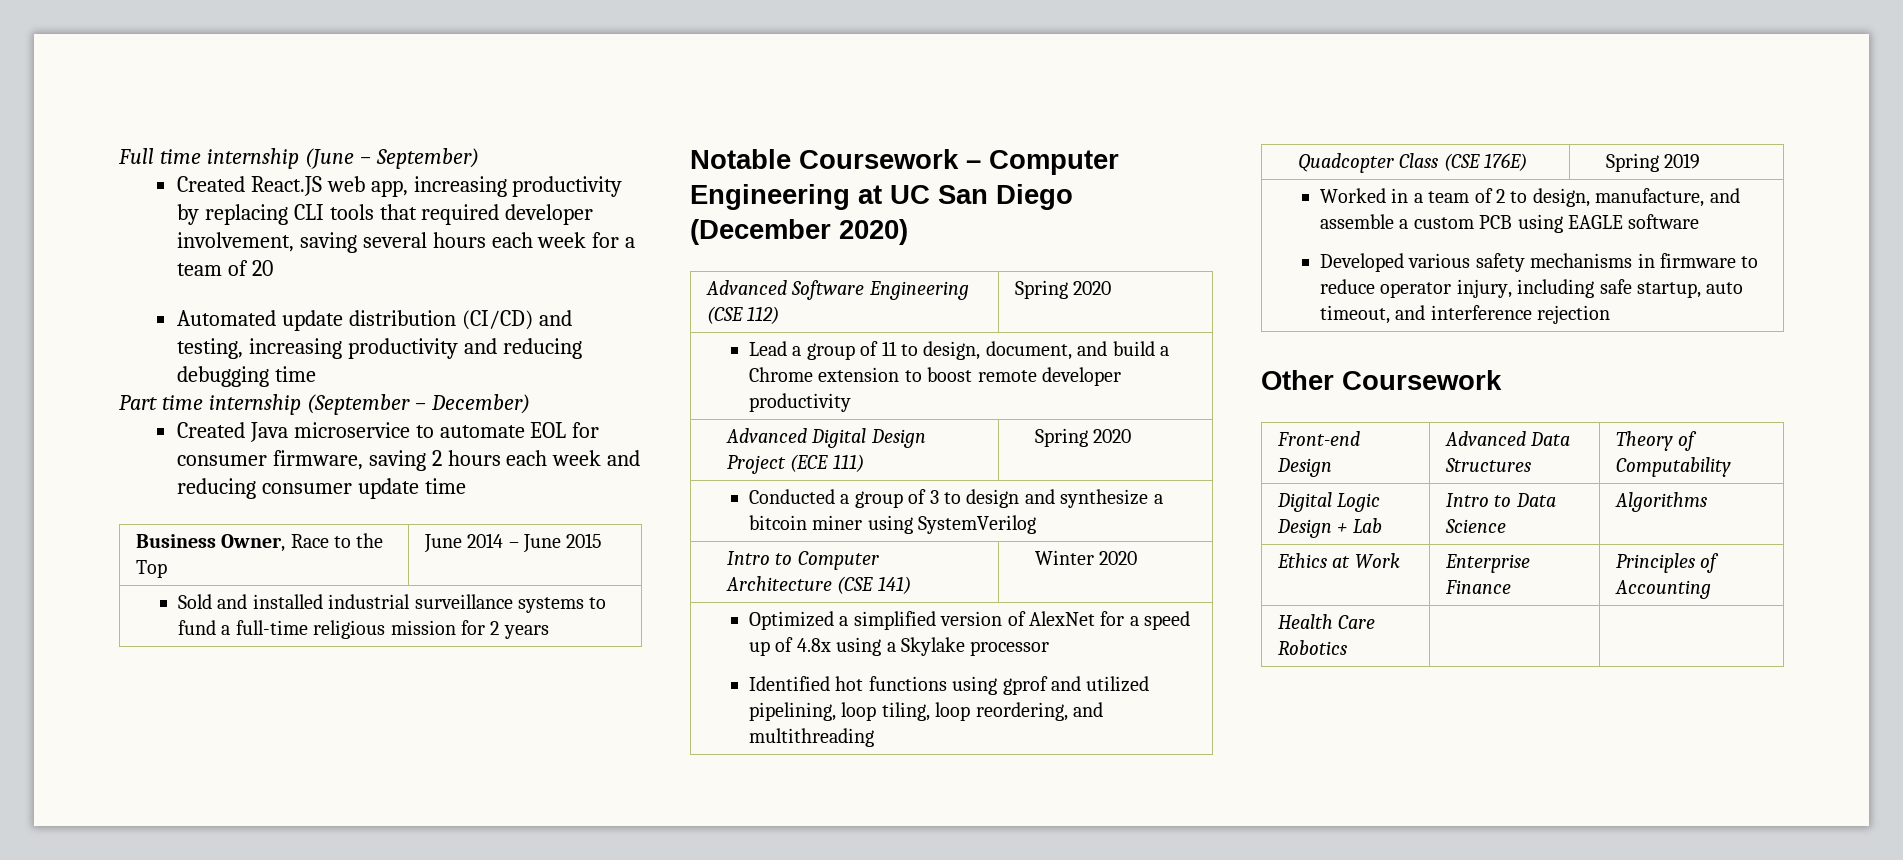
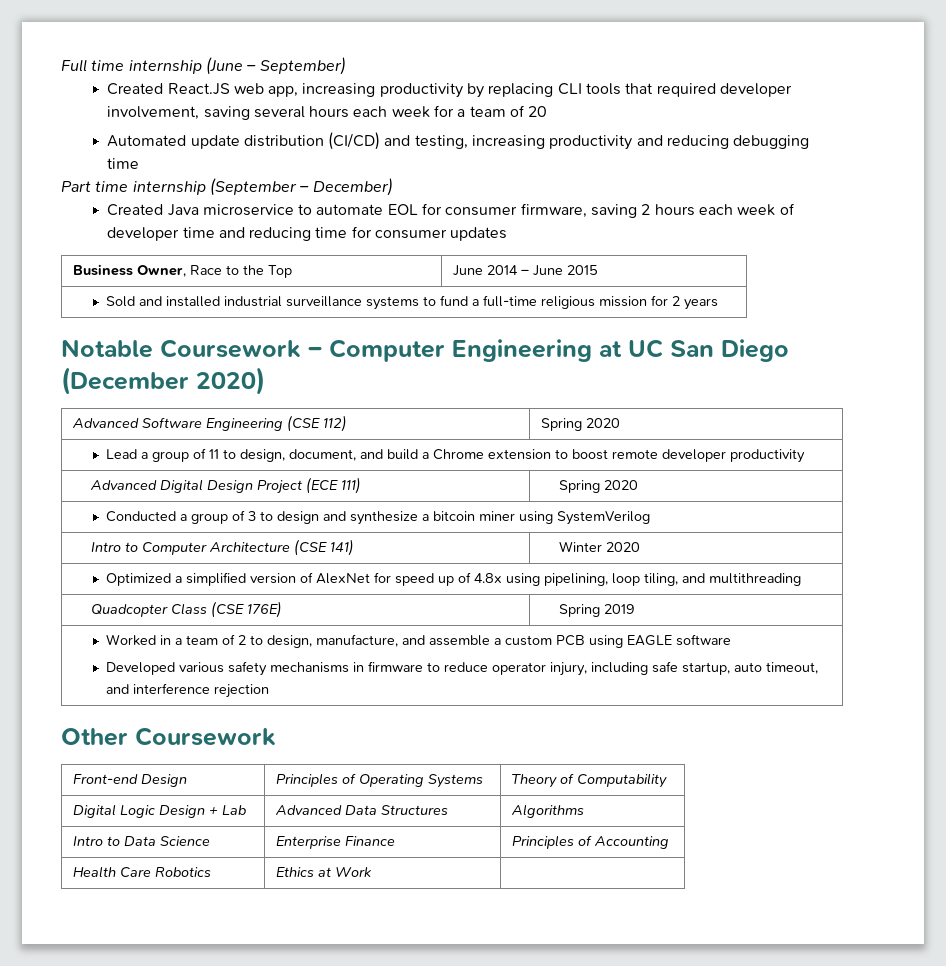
- Created Java microservice to automate EOL for consumer firmware, saving 2 hours each week and reducing consumer update time
+ Created Java microservice to automate EOL for consumer firmware, saving 2 hours each week of developer time and reducing time for consumer updates
- Optimized a simplified version of AlexNet for a speed up of 4.8x using a Skylake processor
- Identified hot functions using gprof and utilized pipelining, loop tiling, loop reordering, and multithreading
+ Optimized a simplified version of AlexNet for speed up of 4.8x using pipelining, loop tiling, and multithreading
- Front-end Design | Advanced Data Structures | Theory of Computability
+ Front-end Design | Principles of Operating Systems | Theory of Computability
- Digital Logic Design + Lab | Intro to Data Science | Algorithms
- Ethics at Work | Enterprise Finance | Principles of Accounting
+ Digital Logic Design + Lab | Advanced Data Structures | Algorithms
+ Intro to Data Science | Enterprise Finance | Principles of Accounting
- Health Care Robotics | |
+ Health Care Robotics | Ethics at Work |

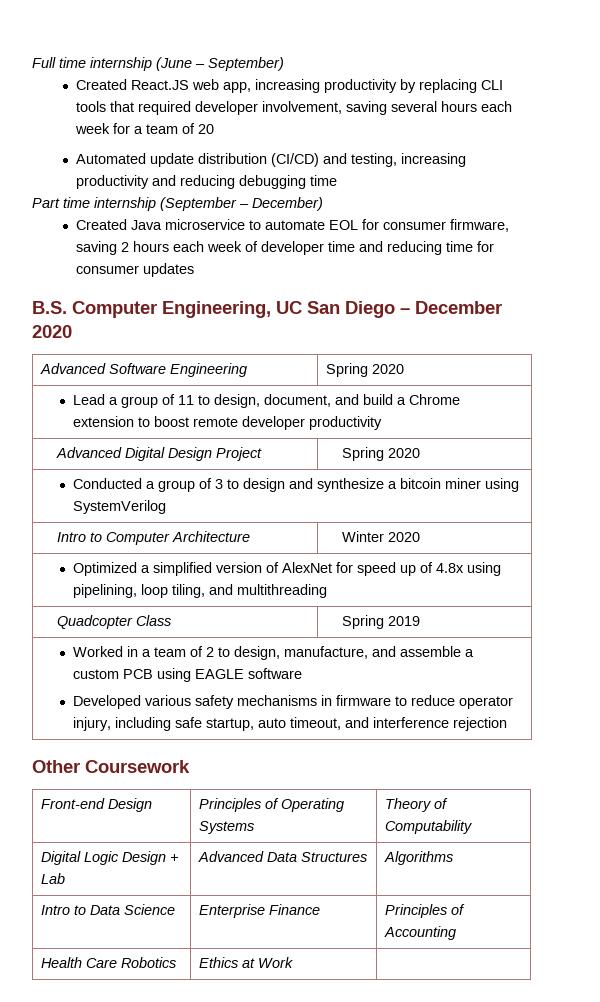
- Business Owner, Race to the Top | June 2014 – June 2015
- Sold and installed industrial surveillance systems to fund a full-time religious mission for 2 years
- Notable Coursework – Computer Engineering at UC San Diego (December 2020)
+ B.S. Computer Engineering, UC San Diego – December 2020
- Advanced Software Engineering (CSE 112) | Spring 2020
+ Advanced Software Engineering | Spring 2020
- Advanced Digital Design Project (ECE 111) | Spring 2020
+ Advanced Digital Design Project | Spring 2020
- Intro to Computer Architecture (CSE 141) | Winter 2020
+ Intro to Computer Architecture | Winter 2020
- Quadcopter Class (CSE 176E) | Spring 2019
+ Quadcopter Class | Spring 2019

